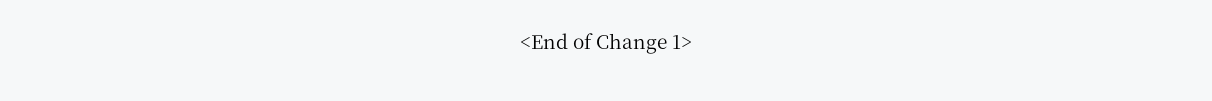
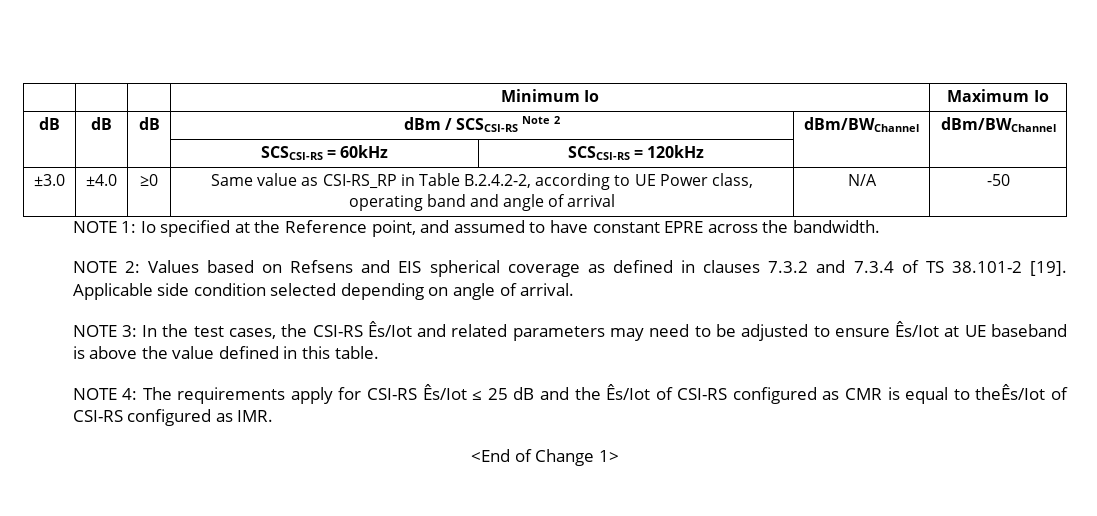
+ | | | Minimum Io | Maximum Io
+ dB | dB | dB | dBm / SCSCSI-RS Note 2 | dBm/BWChannel | dBm/BWChannel
+ | | | SCSCSI-RS = 60kHz | SCSCSI-RS = 120kHz | |
+ ±3.0 | ±4.0 | ≥0 | Same value as CSI-RS_RP in Table B.2.4.2-2, according to UE Power class, operating band and angle of arrival | N/A | -50
+ NOTE 1: Io specified at the Reference point, and assumed to have constant EPRE across the bandwidth.
+ NOTE 2: Values based on Refsens and EIS spherical coverage as defined in clauses 7.3.2 and 7.3.4 of TS 38.101-2 [19]. Applicable side condition selected depending on angle of arrival.
+ NOTE 3: In the test cases, the CSI-RS Ês/Iot and related parameters may need to be adjusted to ensure Ês/Iot at UE baseband is above the value defined in this table.
+ NOTE 4: The requirements apply for CSI-RS Ês/Iot ≤ 25 dB and the Ês/Iot of CSI-RS configured as CMR is equal to theÊs/Iot of CSI-RS configured as IMR.

